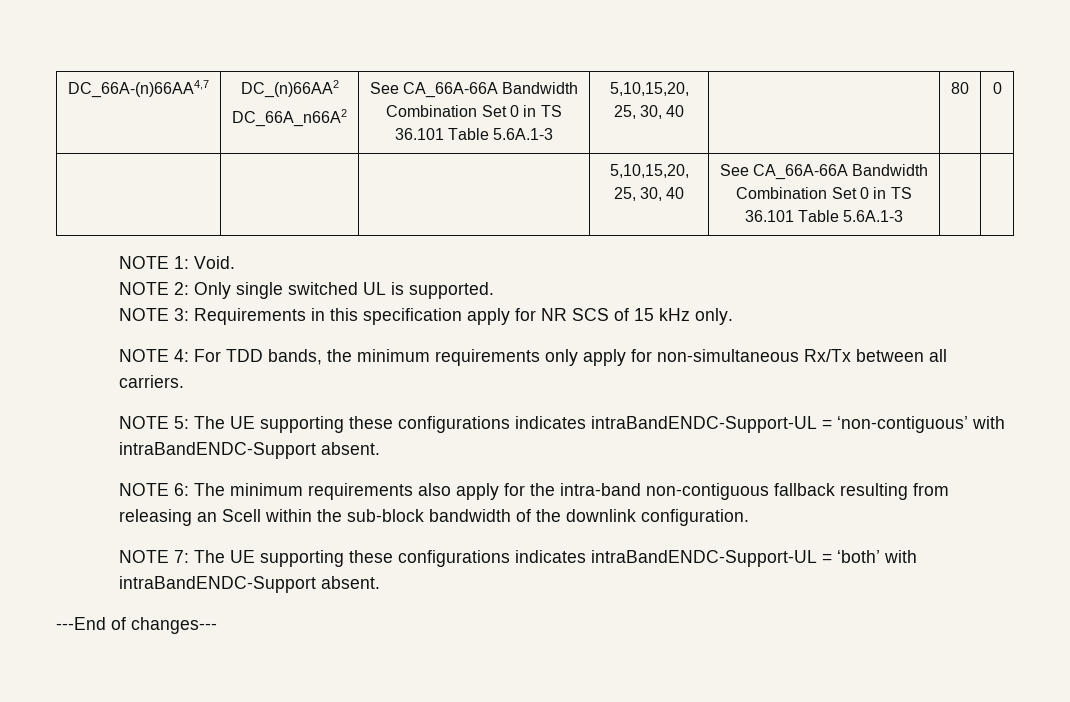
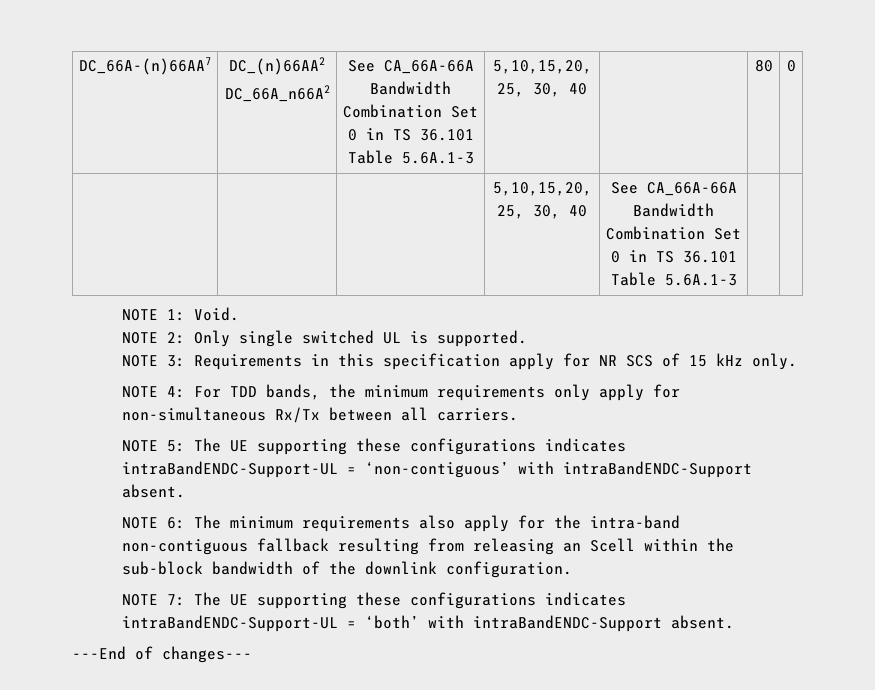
- DC_66A-(n)66AA4,7 | DC_(n)66AA2
+ DC_66A-(n)66AA7 | DC_(n)66AA2

